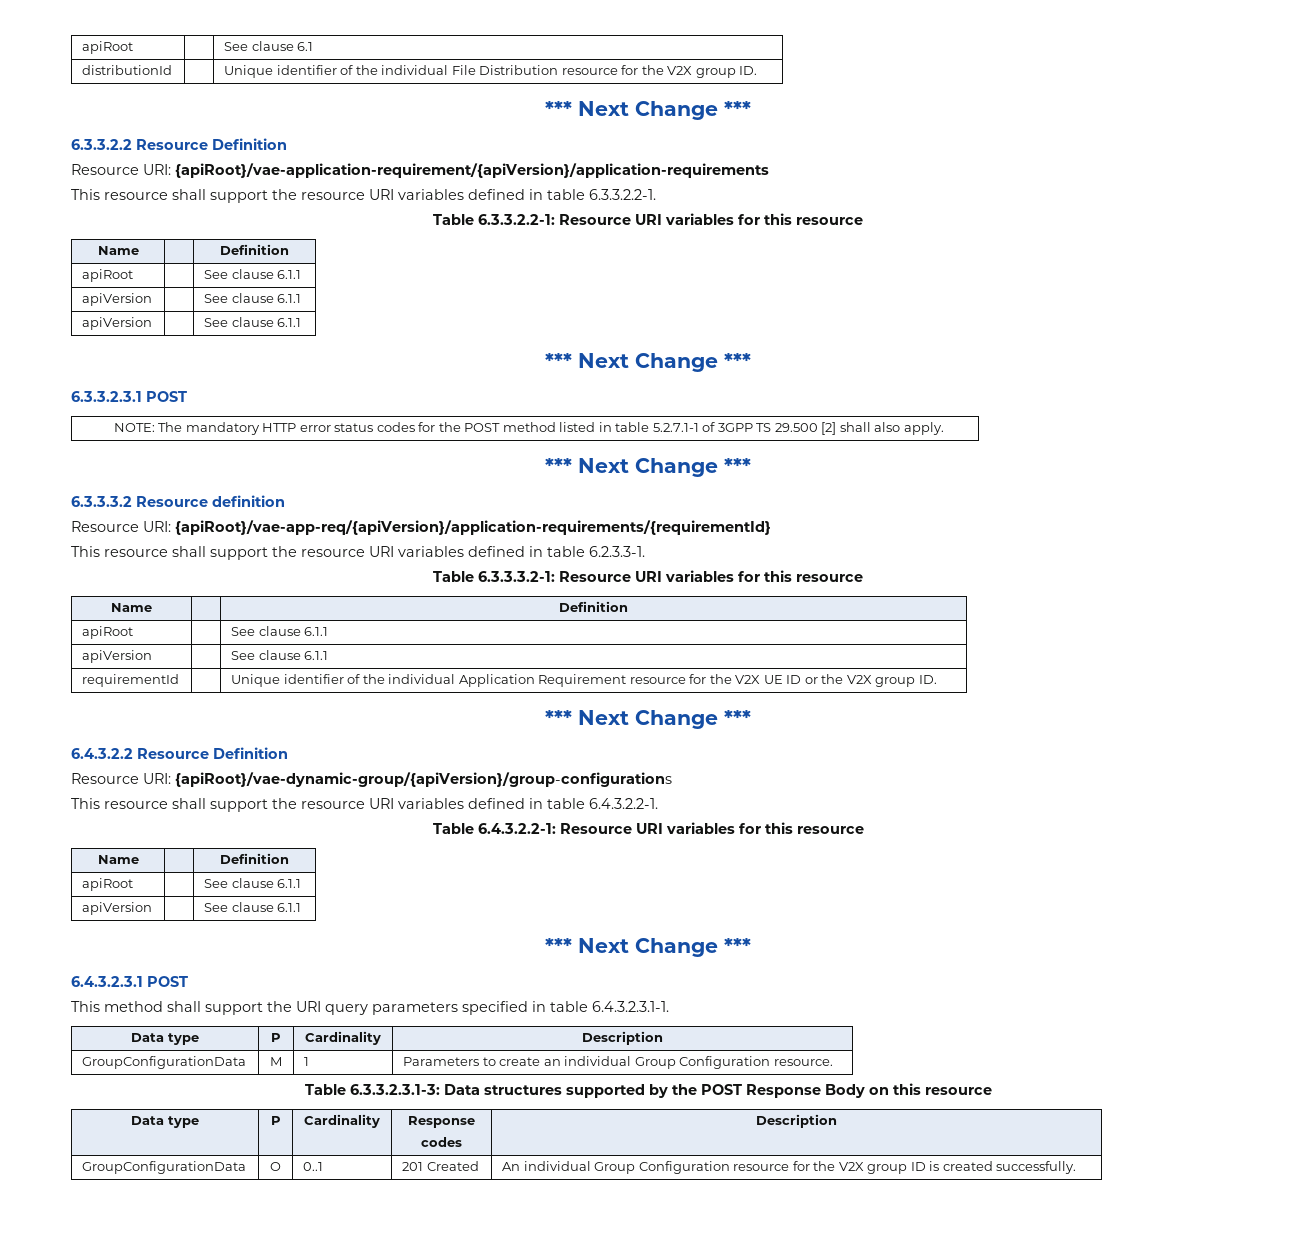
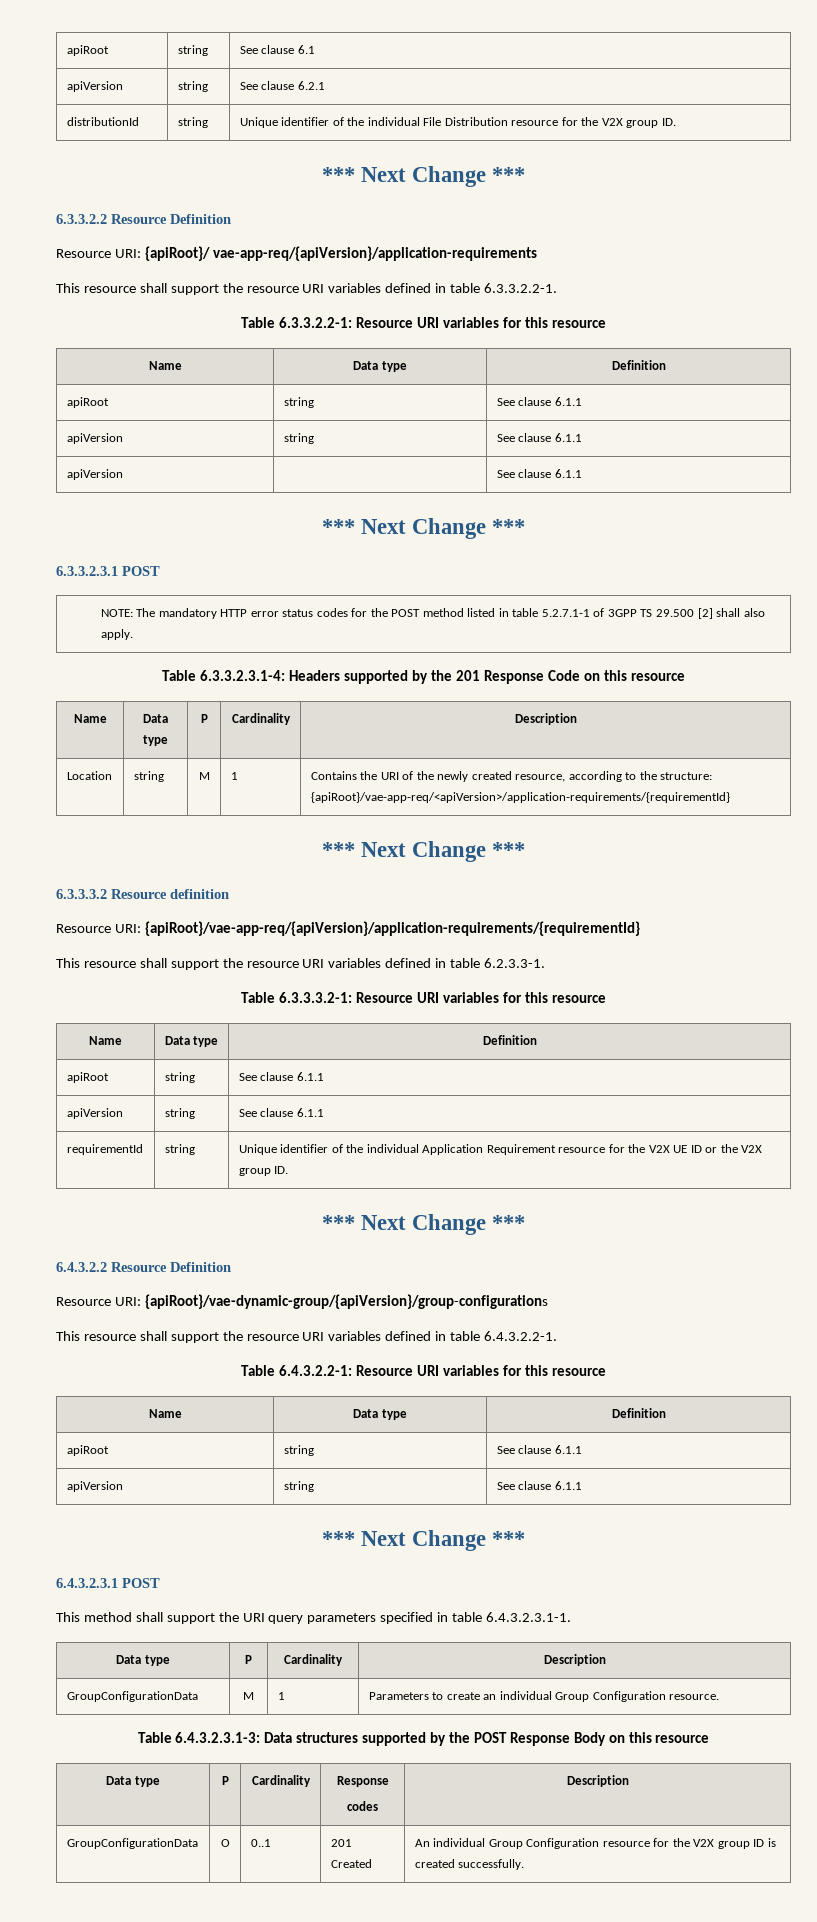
- apiRoot | | See clause 6.1
+ apiRoot | string | See clause 6.1
+ apiVersion | string | See clause 6.2.1
- distributionId | | Unique identifier of the individual File Distribution resource for the V2X group ID.
+ distributionId | string | Unique identifier of the individual File Distribution resource for the V2X group ID.
- Resource URI: {apiRoot}/vae-application-requirement/{apiVersion}/application-requirements
+ Resource URI: {apiRoot}/ vae-app-req/{apiVersion}/application-requirements
  Table 6.3.3.2.2-1: Resource URI variables for this resource
- Name | | Definition
- apiRoot | | See clause 6.1.1
- apiVersion | | See clause 6.1.1
+ Name | Data type | Definition
+ apiRoot | string | See clause 6.1.1
+ apiVersion | string | See clause 6.1.1
+ Table 6.3.3.2.3.1-4: Headers supported by the 201 Response Code on this resource
+ Name | Data type | P | Cardinality | Description
+ Location | string | M | 1 | Contains the URI of the newly created resource, according to the structure: {apiRoot}/vae-app-req/<apiVersion>/application-requirements/{requirementId}
  Table 6.3.3.3.2-1: Resource URI variables for this resource
- Name | | Definition
- apiRoot | | See clause 6.1.1
- apiVersion | | See clause 6.1.1
+ Name | Data type | Definition
+ apiRoot | string | See clause 6.1.1
+ apiVersion | string | See clause 6.1.1
- requirementId | | Unique identifier of the individual Application Requirement resource for the V2X UE ID or the V2X group ID.
+ requirementId | string | Unique identifier of the individual Application Requirement resource for the V2X UE ID or the V2X group ID.
  Table 6.4.3.2.2-1: Resource URI variables for this resource
- Name | | Definition
- apiRoot | | See clause 6.1.1
- apiVersion | | See clause 6.1.1
+ Name | Data type | Definition
+ apiRoot | string | See clause 6.1.1
+ apiVersion | string | See clause 6.1.1
- Table 6.3.3.2.3.1-3: Data structures supported by the POST Response Body on this resource
+ Table 6.4.3.2.3.1-3: Data structures supported by the POST Response Body on this resource

